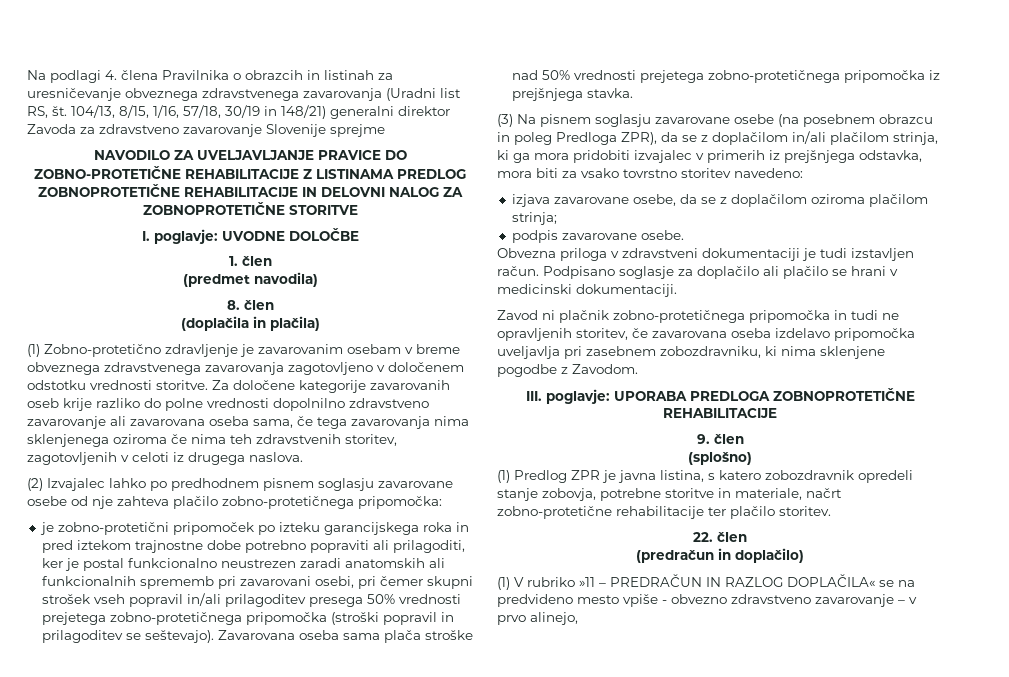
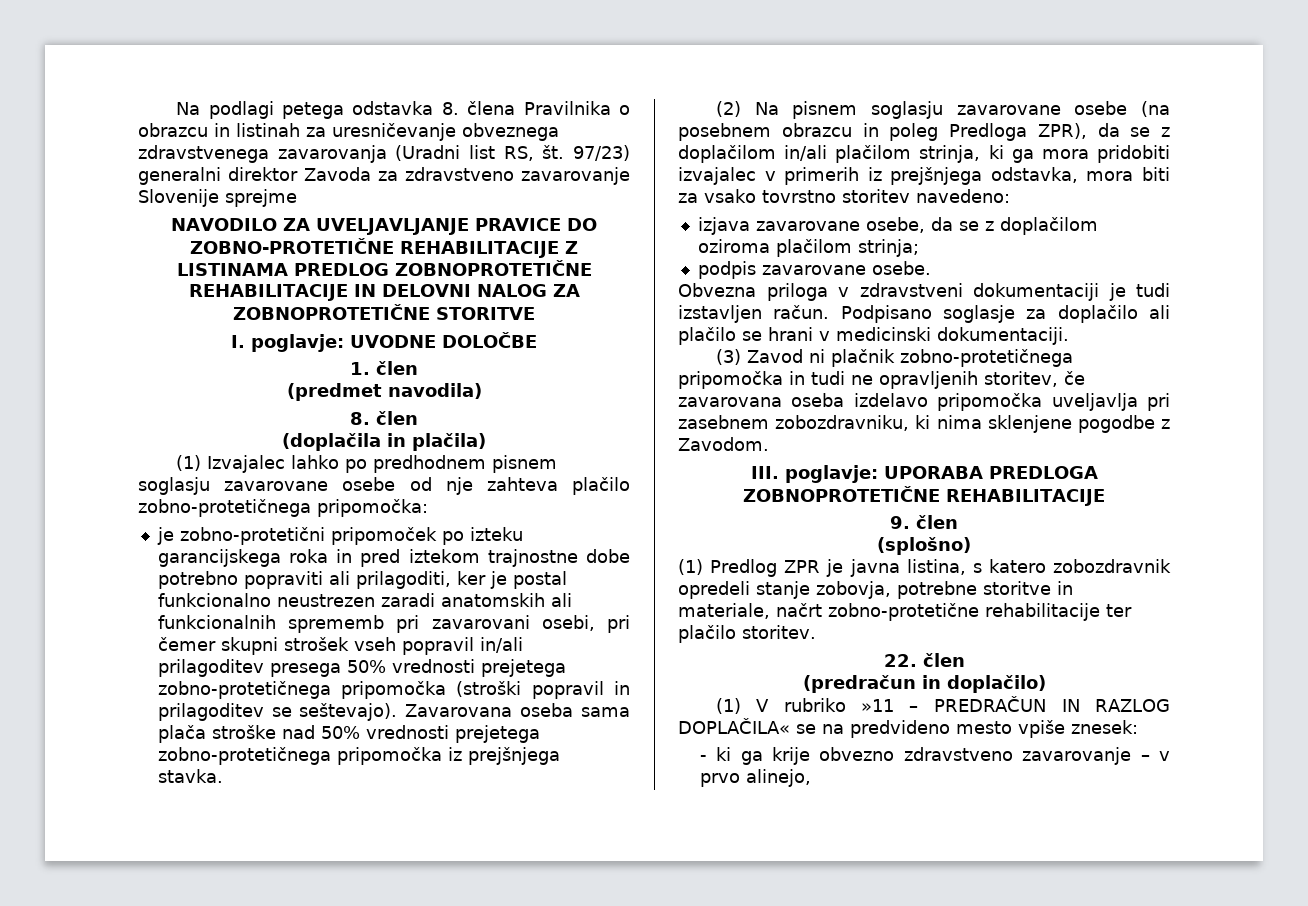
- Na podlagi 4. člena Pravilnika o obrazcih in listinah za uresničevanje obveznega zdravstvenega zavarovanja (Uradni list RS, št.
+ Na podlagi petega odstavka 8. člena Pravilnika o obrazcu in listinah za uresničevanje obveznega zdravstvenega zavarovanja (Uradni list RS, št.
- 104/13, 8/15, 1/16, 57/18, 30/19 in 148/21) generalni direktor Zavoda za zdravstveno zavarovanje Slovenije sprejme
+ 97/23) generalni direktor Zavoda za zdravstveno zavarovanje Slovenije sprejme
- (1) Zobno-protetično zdravljenje je zavarovanim osebam v breme obveznega zdravstvenega zavarovanja zagotovljeno v določenem odstotku vrednosti storitve. Za določene kategorije zavarovanih oseb krije razliko do polne vrednosti dopolnilno zdravstveno zavarovanje ali zavarovana oseba sama, če tega zavarovanja nima sklenjenega oziroma če nima teh zdravstvenih storitev, zagotovljenih v celoti iz drugega naslova.
- (2) Izvajalec lahko po predhodnem pisnem soglasju zavarovane osebe od nje zahteva plačilo zobno-protetičnega pripomočka:
+ (1) Izvajalec lahko po predhodnem pisnem soglasju zavarovane osebe od nje zahteva plačilo zobno-protetičnega pripomočka:
- (3) Na pisnem soglasju zavarovane osebe (na posebnem obrazcu in poleg Predloga ZPR), da se z doplačilom in/ali plačilom strinja, ki ga mora pridobiti izvajalec v primerih iz prejšnjega odstavka, mora biti za vsako tovrstno storitev navedeno:
+ (2) Na pisnem soglasju zavarovane osebe (na posebnem obrazcu in poleg Predloga ZPR), da se z doplačilom in/ali plačilom strinja, ki ga mora pridobiti izvajalec v primerih iz prejšnjega odstavka, mora biti za vsako tovrstno storitev navedeno:
- Zavod ni plačnik zobno-protetičnega pripomočka in tudi ne opravljenih storitev, če zavarovana oseba izdelavo pripomočka uveljavlja pri zasebnem zobozdravniku, ki nima sklenjene pogodbe z Zavodom.
+ (3) Zavod ni plačnik zobno-protetičnega pripomočka in tudi ne opravljenih storitev, če zavarovana oseba izdelavo pripomočka uveljavlja pri zasebnem zobozdravniku, ki nima sklenjene pogodbe z Zavodom.
- (1) V rubriko »11 – PREDRAČUN IN RAZLOG DOPLAČILA« se na predvideno mesto vpiše - obvezno zdravstveno zavarovanje – v prvo alinejo,
+ (1) V rubriko »11 – PREDRAČUN IN RAZLOG DOPLAČILA« se na predvideno mesto vpiše znesek:
+ - ki ga krije obvezno zdravstveno zavarovanje – v prvo alinejo,

